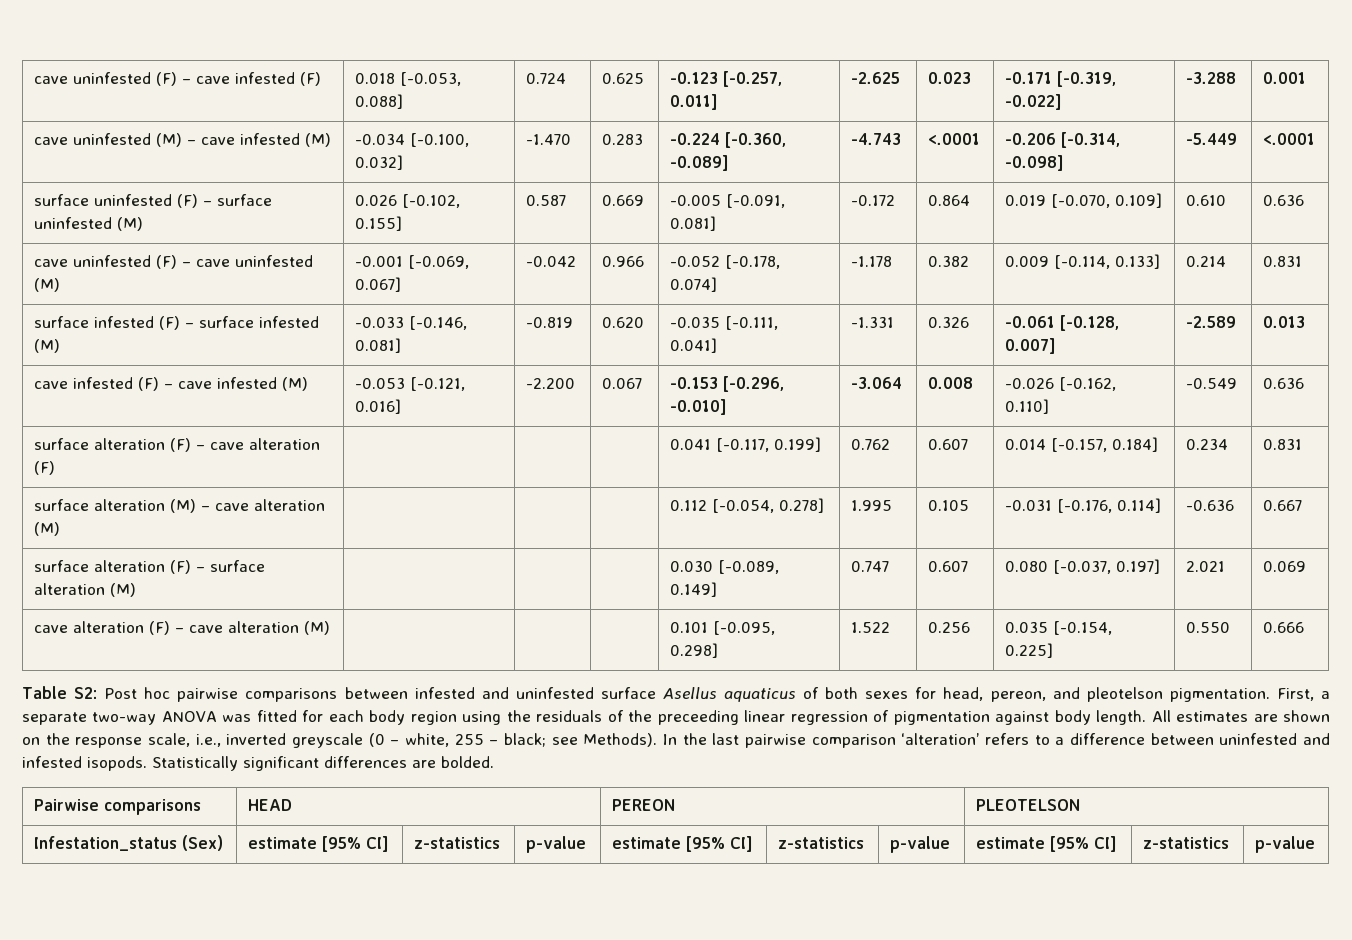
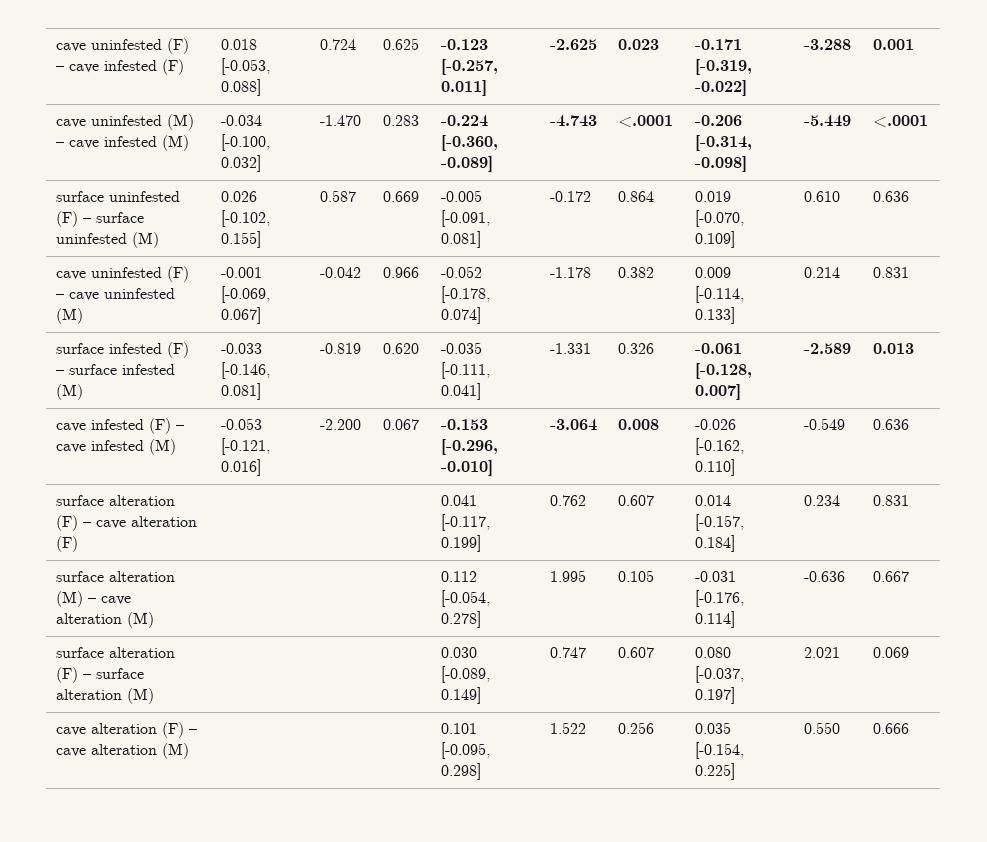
- Table S2: Post hoc pairwise comparisons between infested and uninfested surface Asellus aquaticus of both sexes for head, pereon, and pleotelson pigmentation. First, a separate two-way ANOVA was fitted for each body region using the residuals of the preceeding linear regression of pigmentation against body length. All estimates are shown on the response scale, i.e., inverted greyscale (0 – white, 255 – black; see Methods). In the last pairwise comparison ‘alteration’ refers to a difference between uninfested and infested isopods. Statistically significant differences are bolded.
- Pairwise comparisons | HEAD | PEREON | PLEOTELSON
- Infestation_status (Sex) | estimate [95% CI] | z-statistics | p-value | estimate [95% CI] | z-statistics | p-value | estimate [95% CI] | z-statistics | p-value

